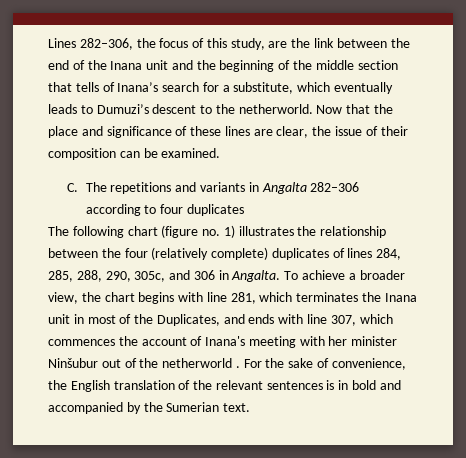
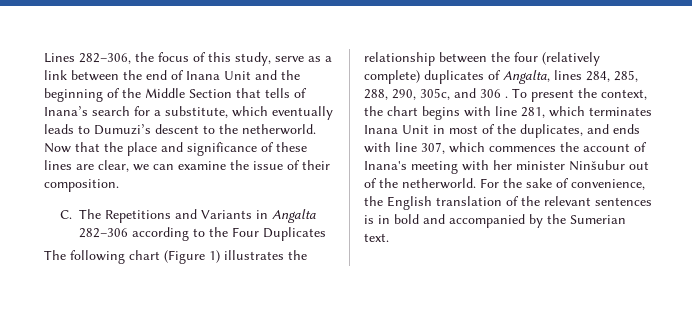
- Lines 282–306, the focus of this study, are the link between the end of the Inana unit and the beginning of the middle section that tells of Inana’s search for a substitute, which eventually leads to Dumuzi’s descent to the netherworld.
+ Lines 282–306, the focus of this study, serve as a link between the end of Inana Unit and the beginning of the Middle Section that tells of Inana’s search for a substitute, which eventually leads to Dumuzi’s descent to the netherworld.
- Now that the place and significance of these lines are clear, the issue of their composition can be examined.
+ Now that the place and significance of these lines are clear, we can examine the issue of their composition.
- C. The repetitions and variants in Angalta 282–306 according to four duplicates
+ C. The Repetitions and Variants in Angalta 282–306 according to the Four Duplicates
- The following chart (figure no. 1) illustrates the relationship between the four (relatively complete) duplicates of lines 284, 285, 288, 290, 305c, and 306 in Angalta. To achieve a broader view, the chart begins with line 281, which terminates the Inana unit in most of the Duplicates, and ends with line 307, which commences the account of Inana's meeting with her minister Ninšubur out of the netherworld .
+ The following chart (Figure 1) illustrates the relationship between the four (relatively complete) duplicates of Angalta, lines 284, 285, 288, 290, 305c, and 306 . To present the context, the chart begins with line 281, which terminates Inana Unit in most of the duplicates, and ends with line 307, which commences the account of Inana's meeting with her minister Ninšubur out of the netherworld.

